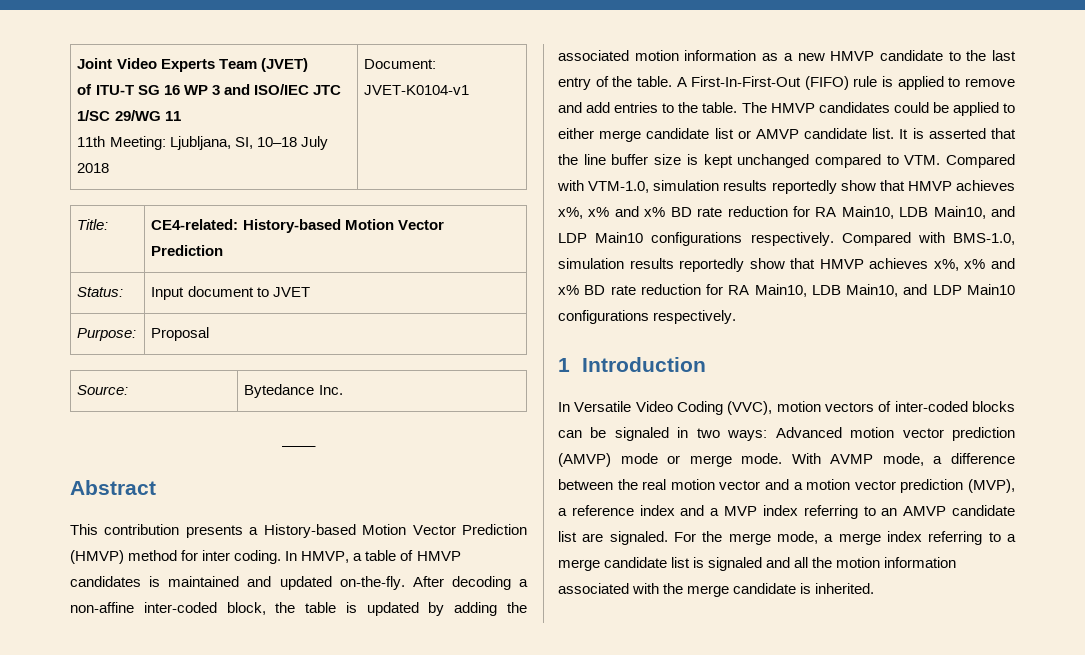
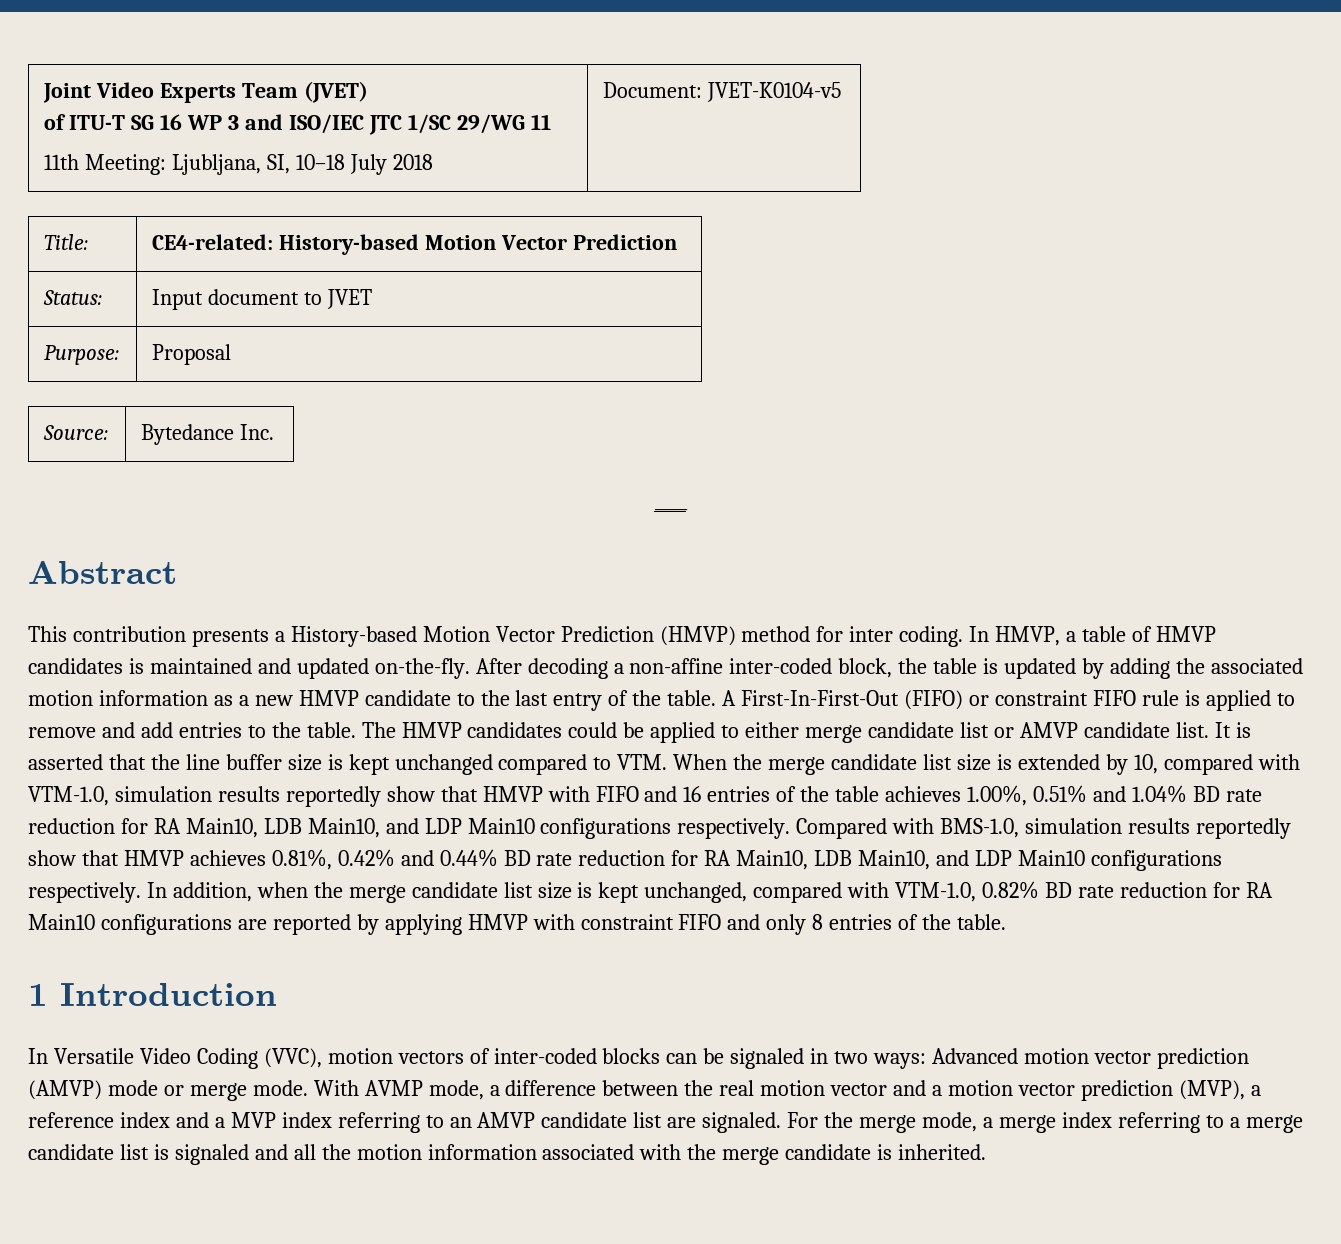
  Joint Video Experts Team (JVET)
  of ITU-T SG 16 WP 3 and ISO/IEC JTC 1/SC 29/WG 11
- 11th Meeting: Ljubljana, SI, 10–18 July 2018 | Document: JVET-K0104-v1
+ 11th Meeting: Ljubljana, SI, 10–18 July 2018 | Document: JVET-K0104-v5
- A First-In-First-Out (FIFO) rule is applied to remove and add entries to the table.
+ A First-In-First-Out (FIFO) or constraint FIFO rule is applied to remove and add entries to the table.
- It is asserted that the line buffer size is kept unchanged compared to VTM. Compared with VTM-1.0, simulation results reportedly show that HMVP achieves x%, x% and x% BD rate reduction for RA Main10, LDB Main10, and LDP Main10 configurations respectively.
+ It is asserted that the line buffer size is kept unchanged compared to VTM. When the merge candidate list size is extended by 10, compared with VTM-1.0, simulation results reportedly show that HMVP with FIFO and 16 entries of the table achieves 1.00%, 0.51% and 1.04% BD rate reduction for RA Main10, LDB Main10, and LDP Main10 configurations respectively.
- Compared with BMS-1.0, simulation results reportedly show that HMVP achieves x%, x% and x% BD rate reduction for RA Main10, LDB Main10, and LDP Main10 configurations respectively.
+ Compared with BMS-1.0, simulation results reportedly show that HMVP achieves 0.81%, 0.42% and 0.44% BD rate reduction for RA Main10, LDB Main10, and LDP Main10 configurations respectively. In addition, when the merge candidate list size is kept unchanged, compared with VTM-1.0, 0.82% BD rate reduction for RA Main10 configurations are reported by applying HMVP with constraint FIFO and only 8 entries of the table.

